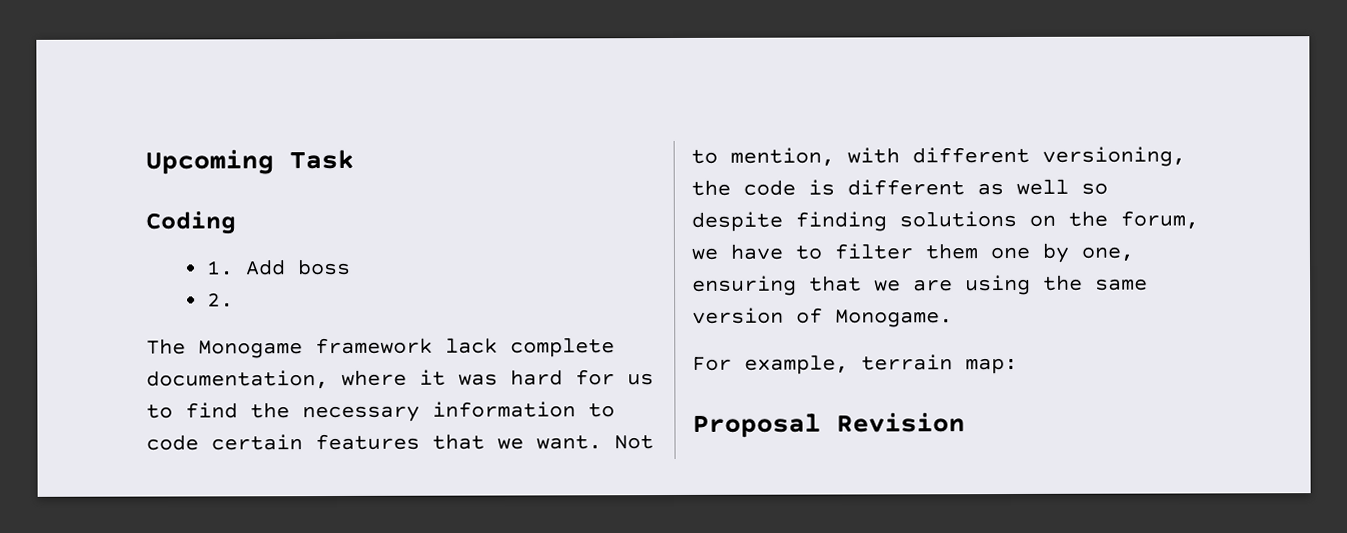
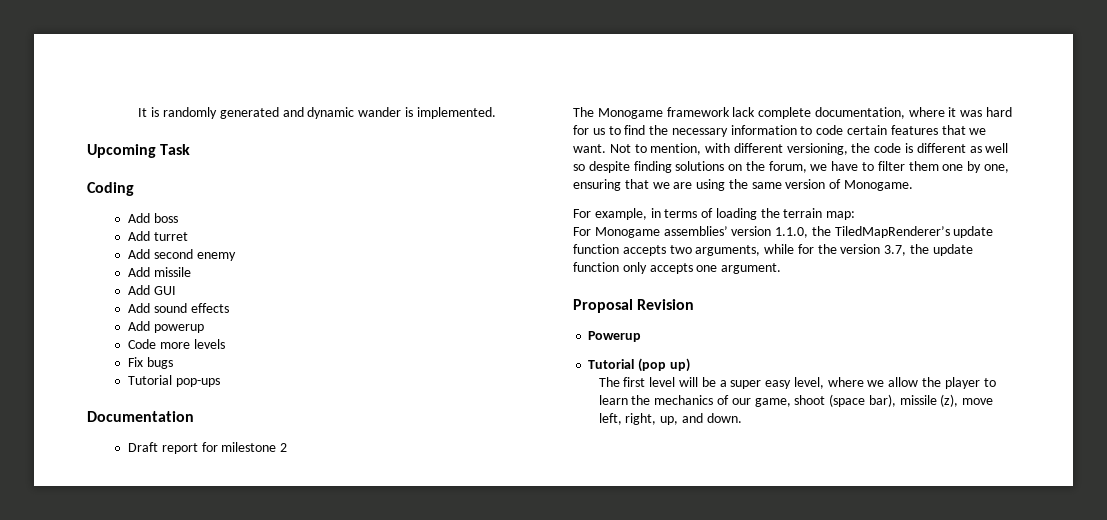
+ It is randomly generated and dynamic wander is implemented.
- 1. Add boss
+ Add boss
- 2.
+ Add turret
+ Add second enemy
+ Add missile
+ Add GUI
+ Add sound effects
+ Add powerup
+ Code more levels
+ Fix bugs
+ Tutorial pop-ups
+ Documentation
+ Draft report for milestone 2
- For example, terrain map:
+ For example, in terms of loading the terrain map:
+ For Monogame assemblies’ version 1.1.0, the TiledMapRenderer’s update function accepts two arguments, while for the version 3.7, the update function only accepts one argument.
  Proposal Revision
+ Powerup
+ Tutorial (pop up)
+ The first level will be a super easy level, where we allow the player to learn the mechanics of our game, shoot (space bar), missile (z), move left, right, up, and down.

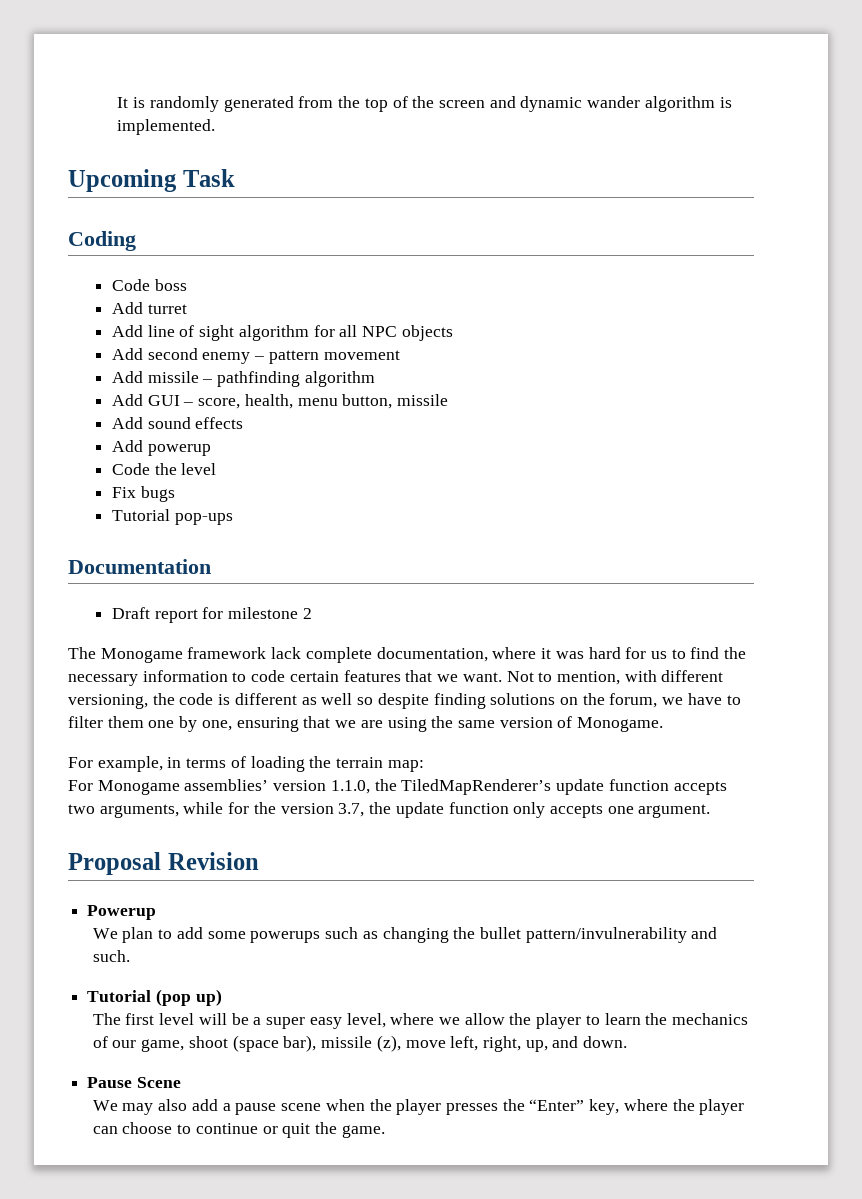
- It is randomly generated and dynamic wander is implemented.
+ It is randomly generated from the top of the screen and dynamic wander algorithm is implemented.
- Add boss
+ Code boss
+ Add line of sight algorithm for all NPC objects
- Add second enemy
+ Add second enemy – pattern movement
- Add missile
+ Add missile – pathfinding algorithm
- Add GUI
+ Add GUI – score, health, menu button, missile
- Code more levels
+ Code the level
+ We plan to add some powerups such as changing the bullet pattern/invulnerability and such.
+ Pause Scene
+ We may also add a pause scene when the player presses the “Enter” key, where the player can choose to continue or quit the game.

